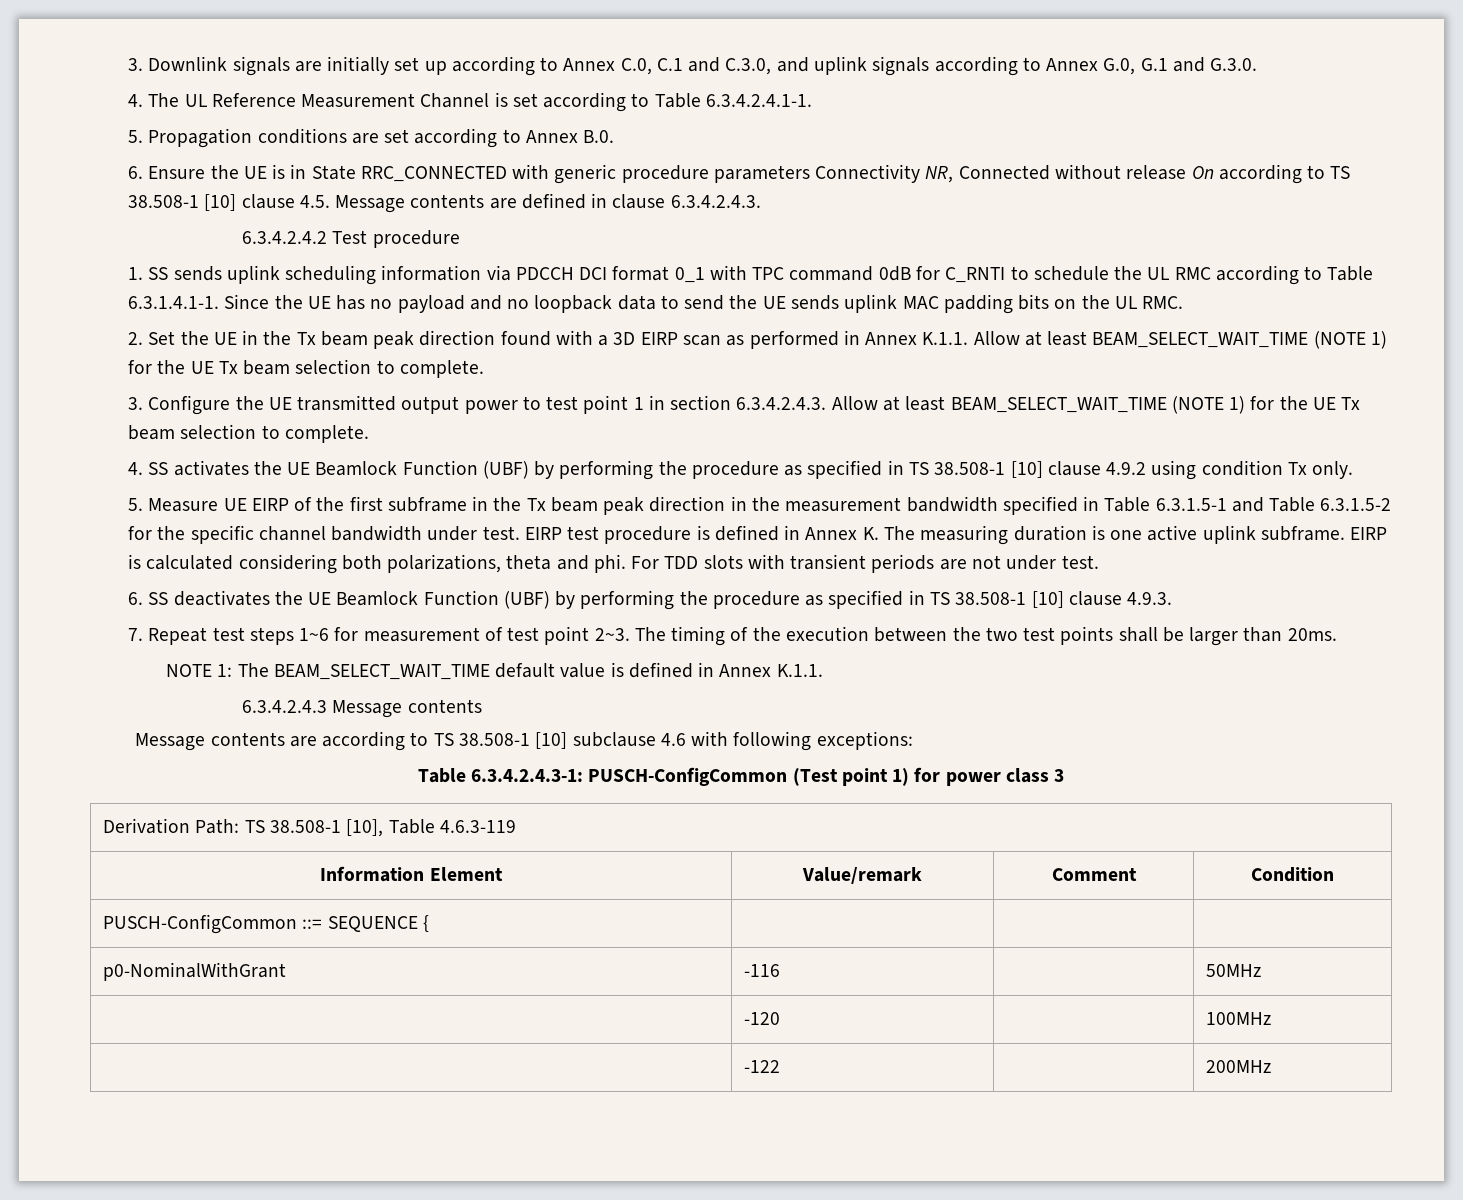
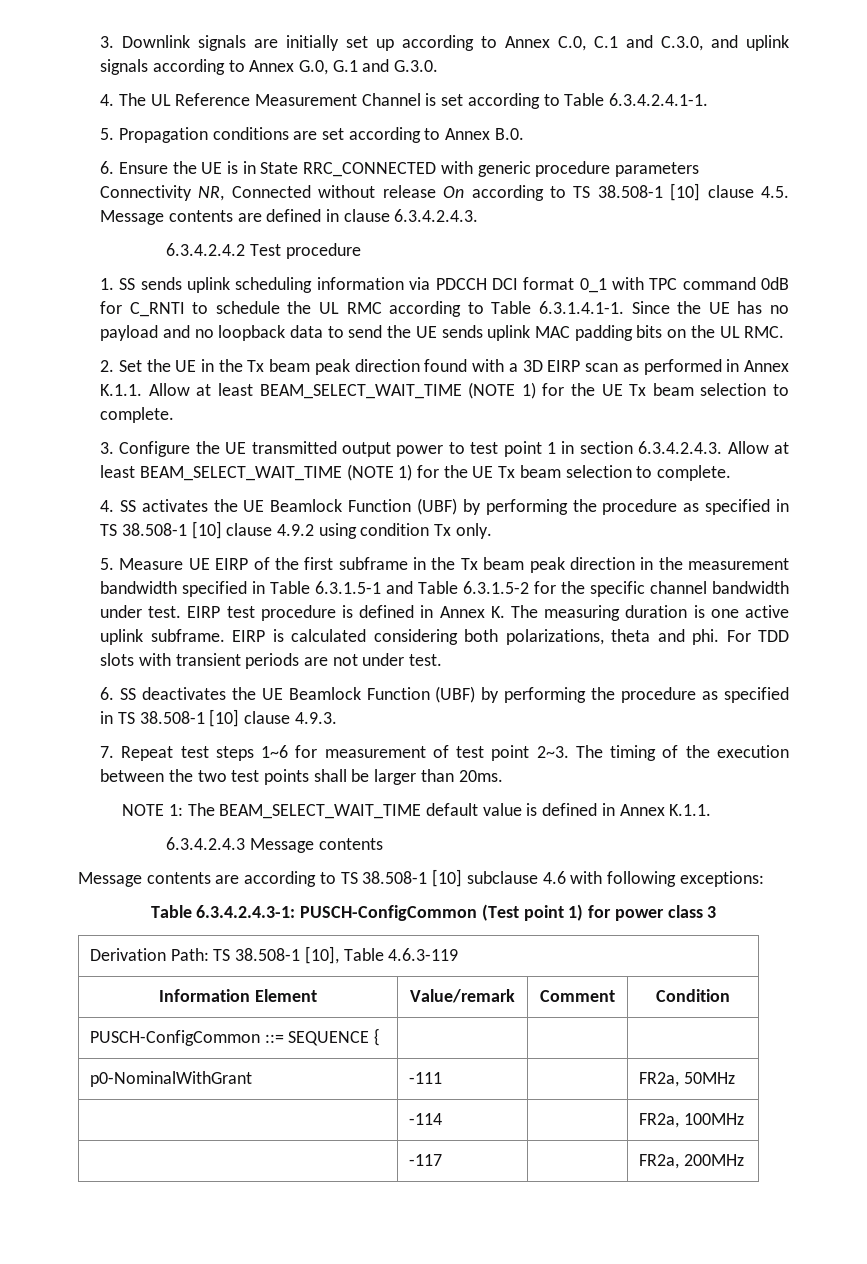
- p0-NominalWithGrant | -116 | | 50MHz
+ p0-NominalWithGrant | -111 | | FR2a, 50MHz
- | -120 | | 100MHz
+ | -114 | | FR2a, 100MHz
- | -122 | | 200MHz
+ | -117 | | FR2a, 200MHz

